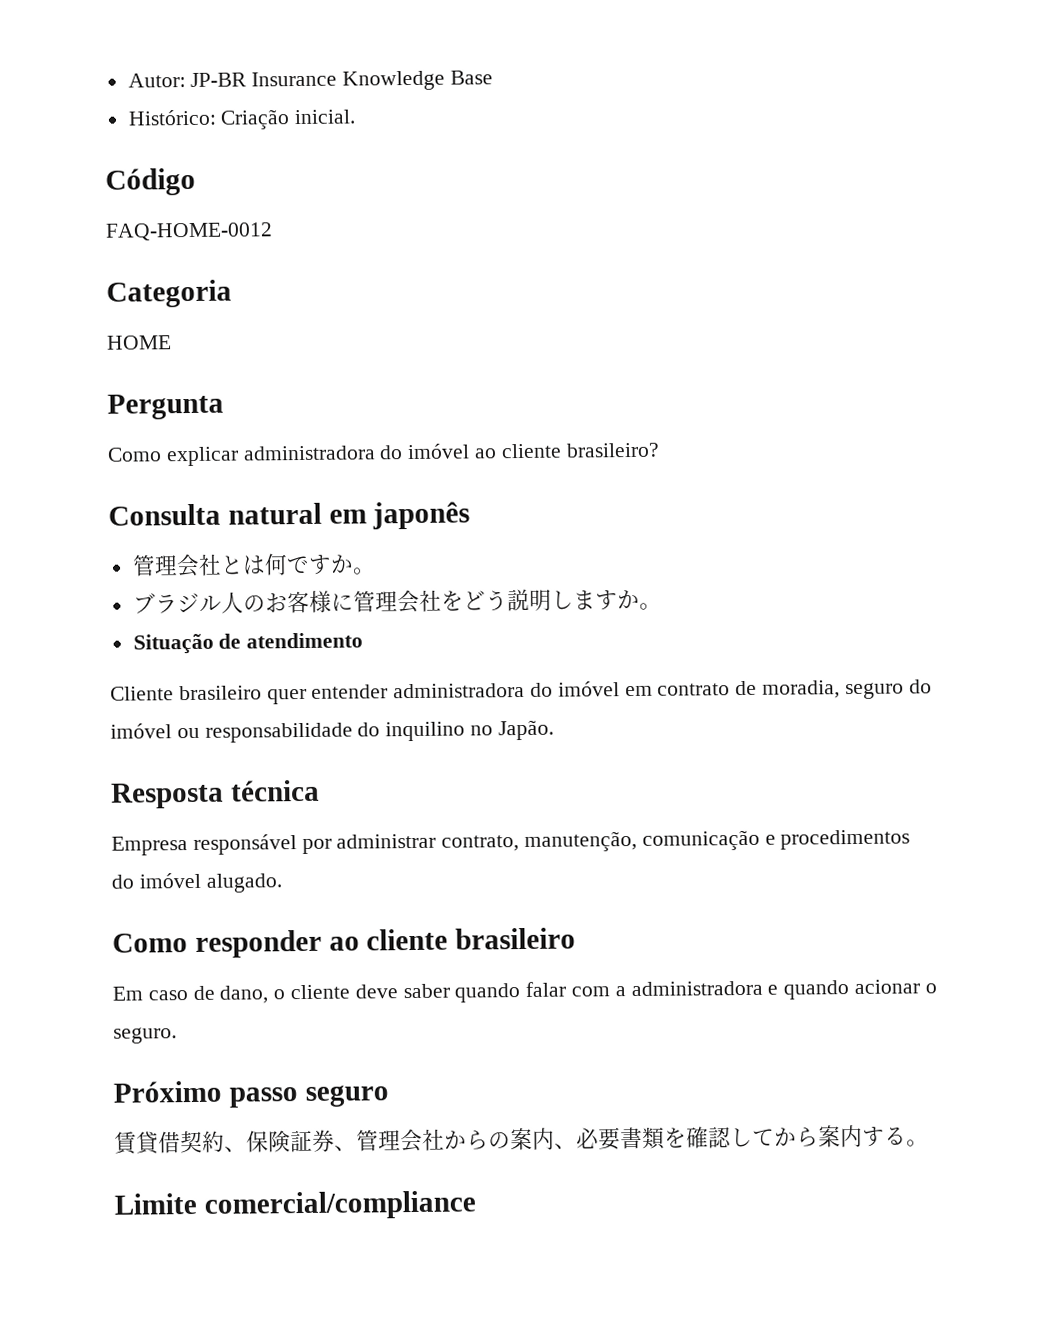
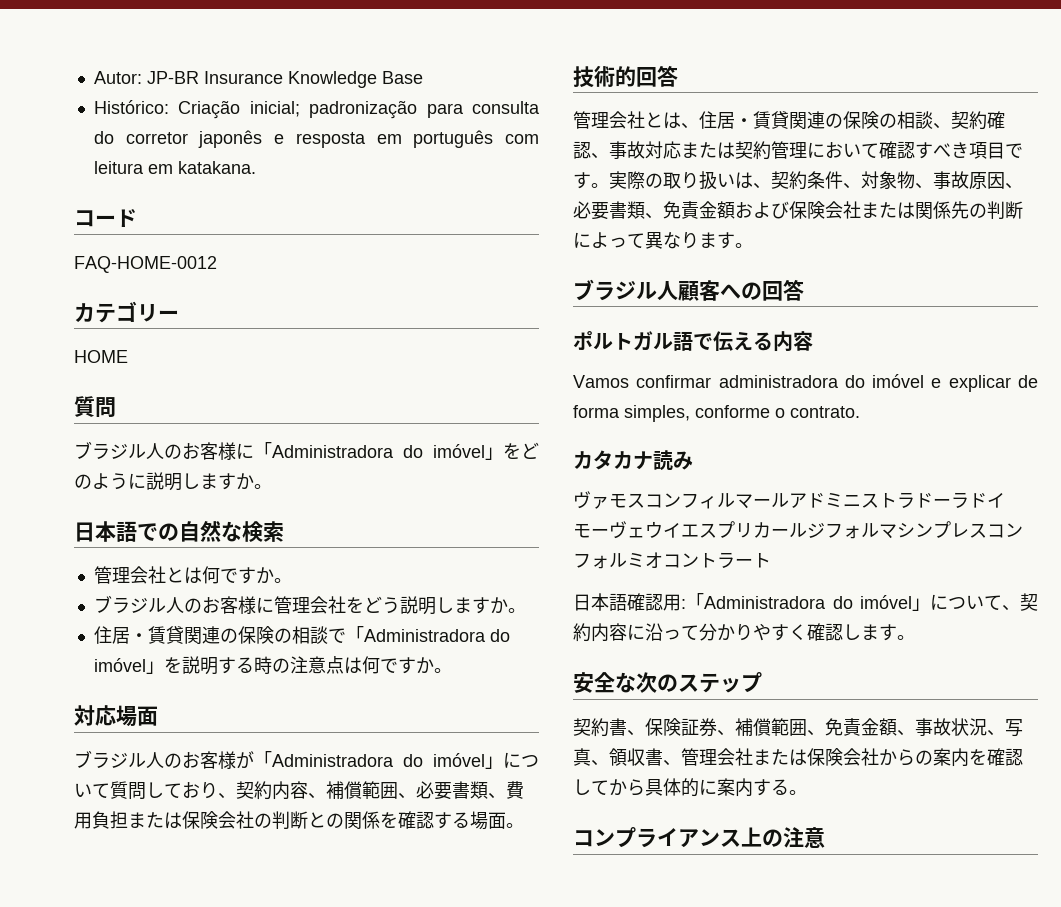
- Histórico: Criação inicial.
- Código
+ Histórico: Criação inicial; padronização para consulta do corretor japonês e resposta em português com leitura em katakana.
+ コード
- Categoria
+ カテゴリー
  HOME
- Pergunta
- Como explicar administradora do imóvel ao cliente brasileiro?
- Consulta natural em japonês
+ 質問
+ ブラジル人のお客様に「Administradora do imóvel」をどのように説明しますか。
+ 日本語での自然な検索
- Situação de atendimento
- Cliente brasileiro quer entender administradora do imóvel em contrato de moradia, seguro do imóvel ou responsabilidade do inquilino no Japão.
- Resposta técnica
- Empresa responsável por administrar contrato, manutenção, comunicação e procedimentos do imóvel alugado.
- Como responder ao cliente brasileiro
- Em caso de dano, o cliente deve saber quando falar com a administradora e quando acionar o seguro.
- Próximo passo seguro
- 賃貸借契約、保険証券、管理会社からの案内、必要書類を確認してから案内する。
+ 住居・賃貸関連の保険の相談で「Administradora do imóvel」を説明する時の注意点は何ですか。
+ 対応場面
+ ブラジル人のお客様が「Administradora do imóvel」について質問しており、契約内容、補償範囲、必要書類、費用負担または保険会社の判断との関係を確認する場面。
+ 技術的回答
+ 管理会社とは、住居・賃貸関連の保険の相談、契約確認、事故対応または契約管理において確認すべき項目です。実際の取り扱いは、契約条件、対象物、事故原因、必要書類、免責金額および保険会社または関係先の判断によって異なります。
+ ブラジル人顧客への回答
+ ポルトガル語で伝える内容
+ Vamos confirmar administradora do imóvel e explicar de forma simples, conforme o contrato.
+ カタカナ読み
+ ヴァモスコンフィルマールアドミニストラドーラドイモーヴェウイエスプリカールジフォルマシンプレスコンフォルミオコントラート
+ 日本語確認用:「Administradora do imóvel」について、契約内容に沿って分かりやすく確認します。
+ 安全な次のステップ
+ 契約書、保険証券、補償範囲、免責金額、事故状況、写真、領収書、管理会社または保険会社からの案内を確認してから具体的に案内する。
- Limite comercial/compliance
+ コンプライアンス上の注意

